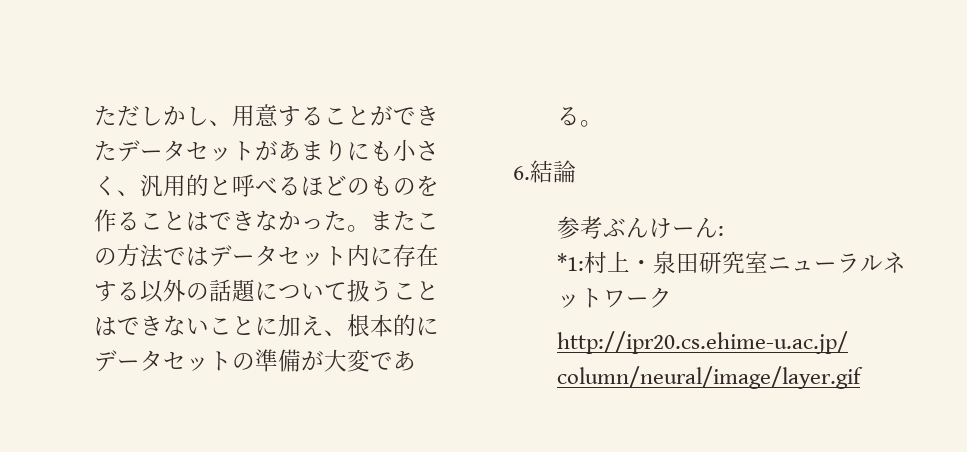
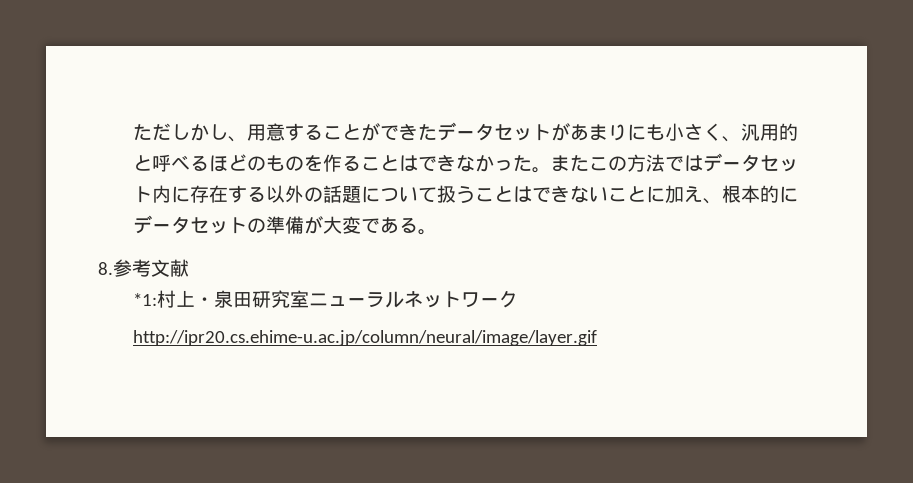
- 6.結論
- 参考ぶんけーん:
+ 8.参考文献

